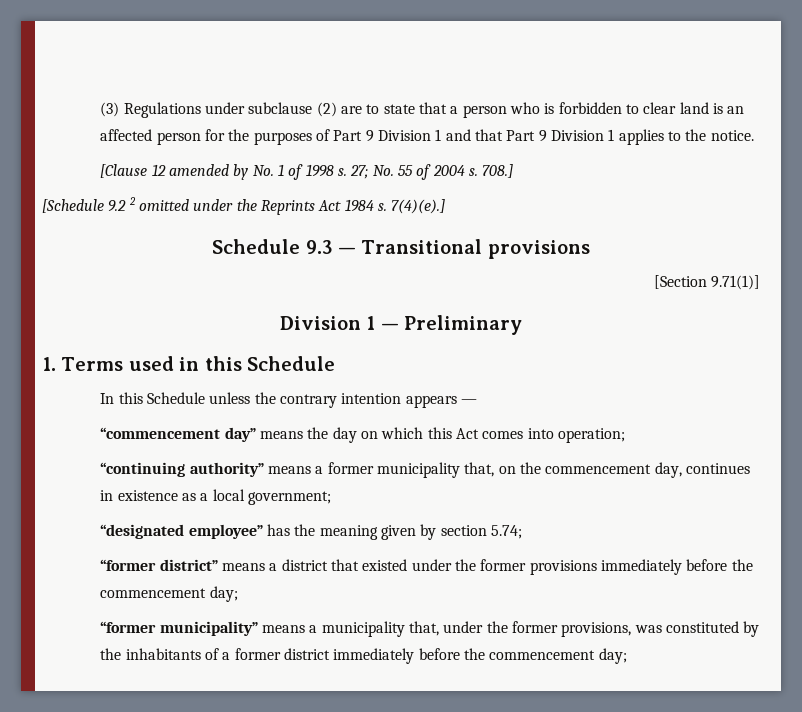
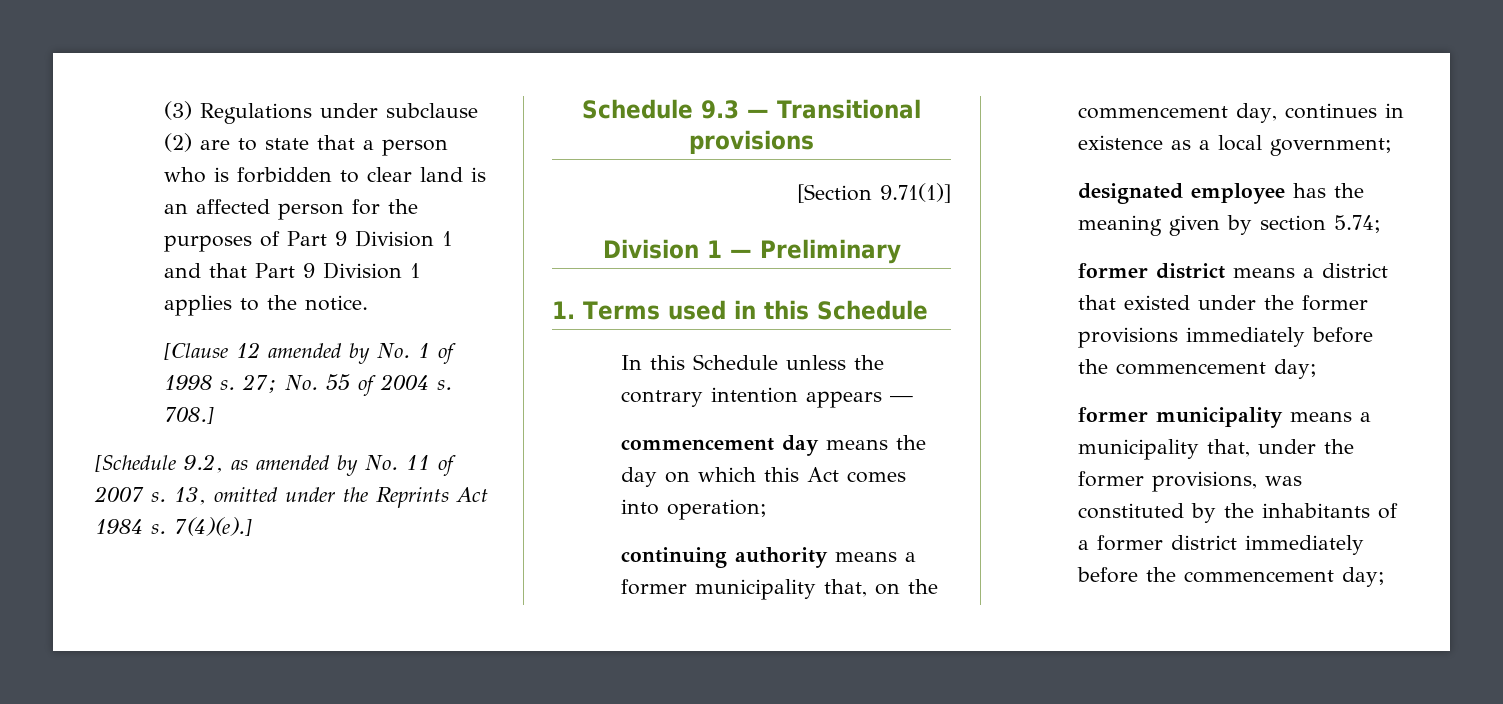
- [Schedule 9.2 2 omitted under the Reprints Act 1984 s.
+ [Schedule 9.2, as amended by No. 11 of 2007 s. 13, omitted under the Reprints Act 1984 s.
- “commencement day” means the day on which this Act comes into operation;
+ commencement day means the day on which this Act comes into operation;
- “continuing authority” means a former municipality that, on the commencement day, continues in existence as a local government;
+ continuing authority means a former municipality that, on the commencement day, continues in existence as a local government;
- “designated employee” has the meaning given by section 5.74;
+ designated employee has the meaning given by section 5.74;
- “former district” means a district that existed under the former provisions immediately before the commencement day;
+ former district means a district that existed under the former provisions immediately before the commencement day;
- “former municipality” means a municipality that, under the former provisions, was constituted by the inhabitants of a former district immediately before the commencement day;
+ former municipality means a municipality that, under the former provisions, was constituted by the inhabitants of a former district immediately before the commencement day;

